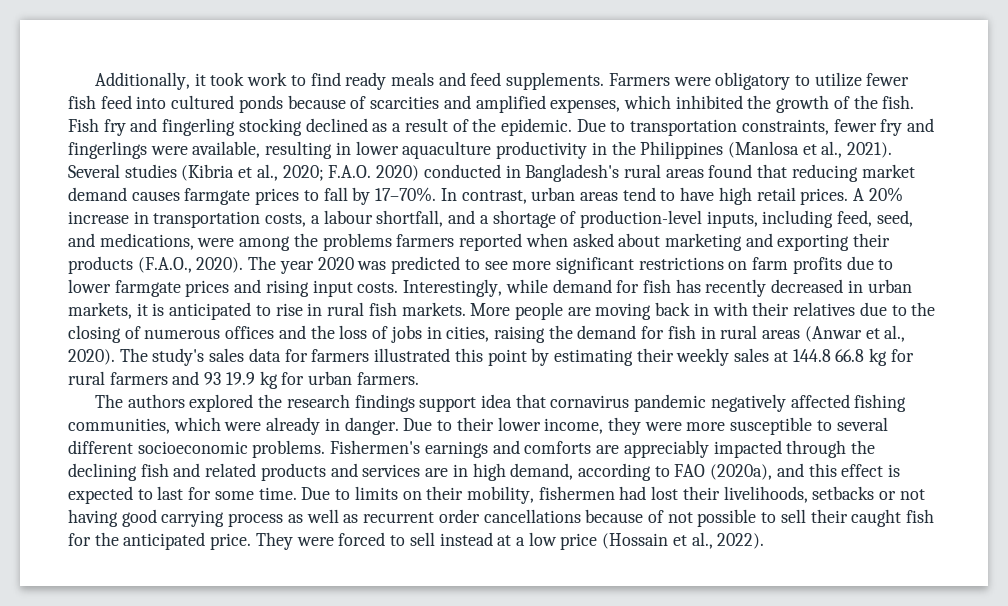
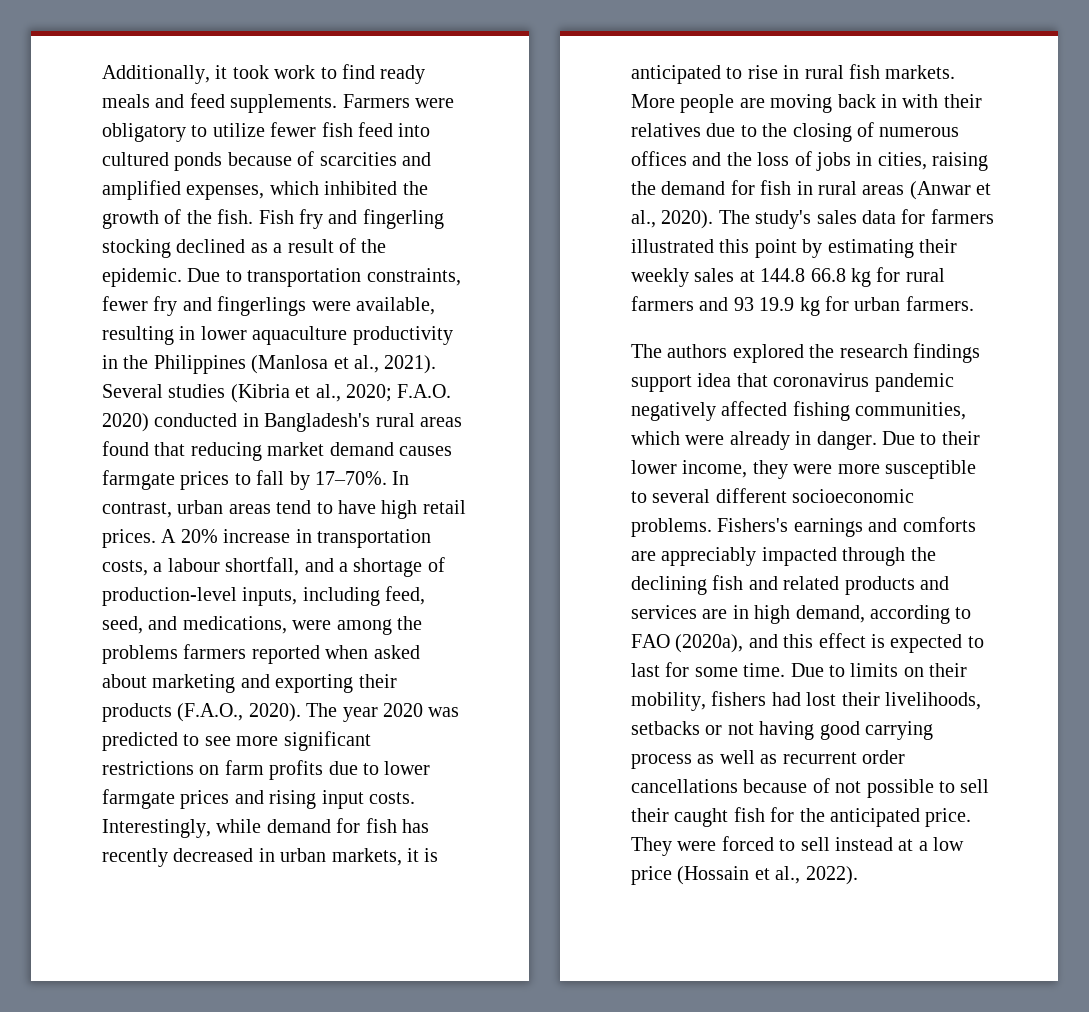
- The authors explored the research findings support idea that cornavirus pandemic negatively affected fishing communities, which were already in danger.
+ The authors explored the research findings support idea that coronavirus pandemic negatively affected fishing communities, which were already in danger.
- Fishermen's earnings and comforts are appreciably impacted through the declining fish and related products and services are in high demand, according to FAO (2020a), and this effect is expected to last for some time.
+ Fishers's earnings and comforts are appreciably impacted through the declining fish and related products and services are in high demand, according to FAO (2020a), and this effect is expected to last for some time.
- Due to limits on their mobility, fishermen had lost their livelihoods, setbacks or not having good carrying process as well as recurrent order cancellations because of not possible to sell their caught fish for the anticipated price.
+ Due to limits on their mobility, fishers had lost their livelihoods, setbacks or not having good carrying process as well as recurrent order cancellations because of not possible to sell their caught fish for the anticipated price.

